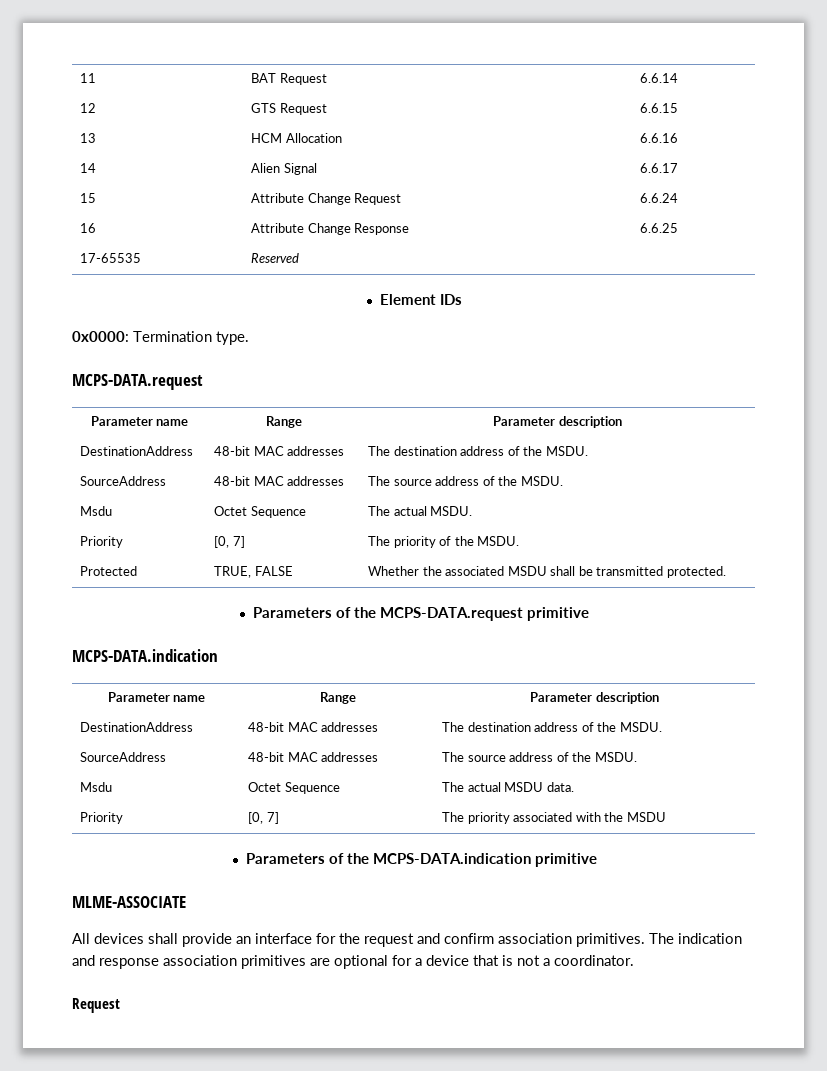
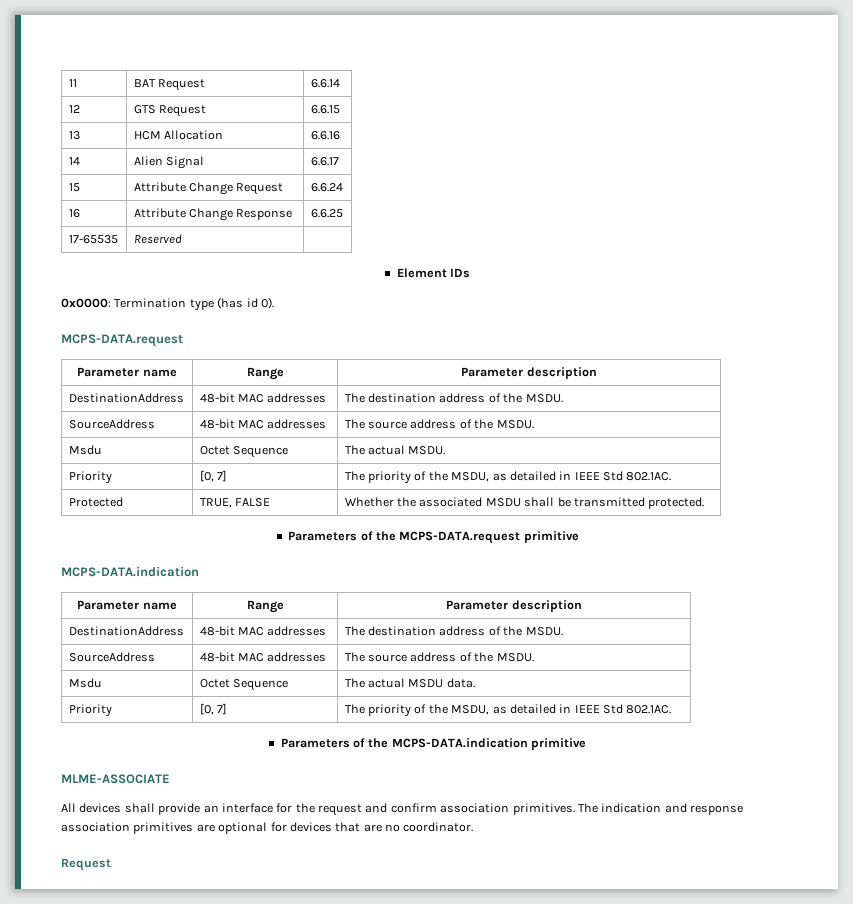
- 0x0000: Termination type.
+ 0x0000: Termination type (has id 0).
  Msdu | Octet Sequence | The actual MSDU.
- Priority | [0, 7] | The priority of the MSDU.
+ Priority | [0, 7] | The priority of the MSDU, as detailed in IEEE Std 802.1AC.
  Msdu | Octet Sequence | The actual MSDU data.
- Priority | [0, 7] | The priority associated with the MSDU
+ Priority | [0, 7] | The priority of the MSDU, as detailed in IEEE Std 802.1AC.
- The indication and response association primitives are optional for a device that is not a coordinator.
+ The indication and response association primitives are optional for devices that are no coordinator.

